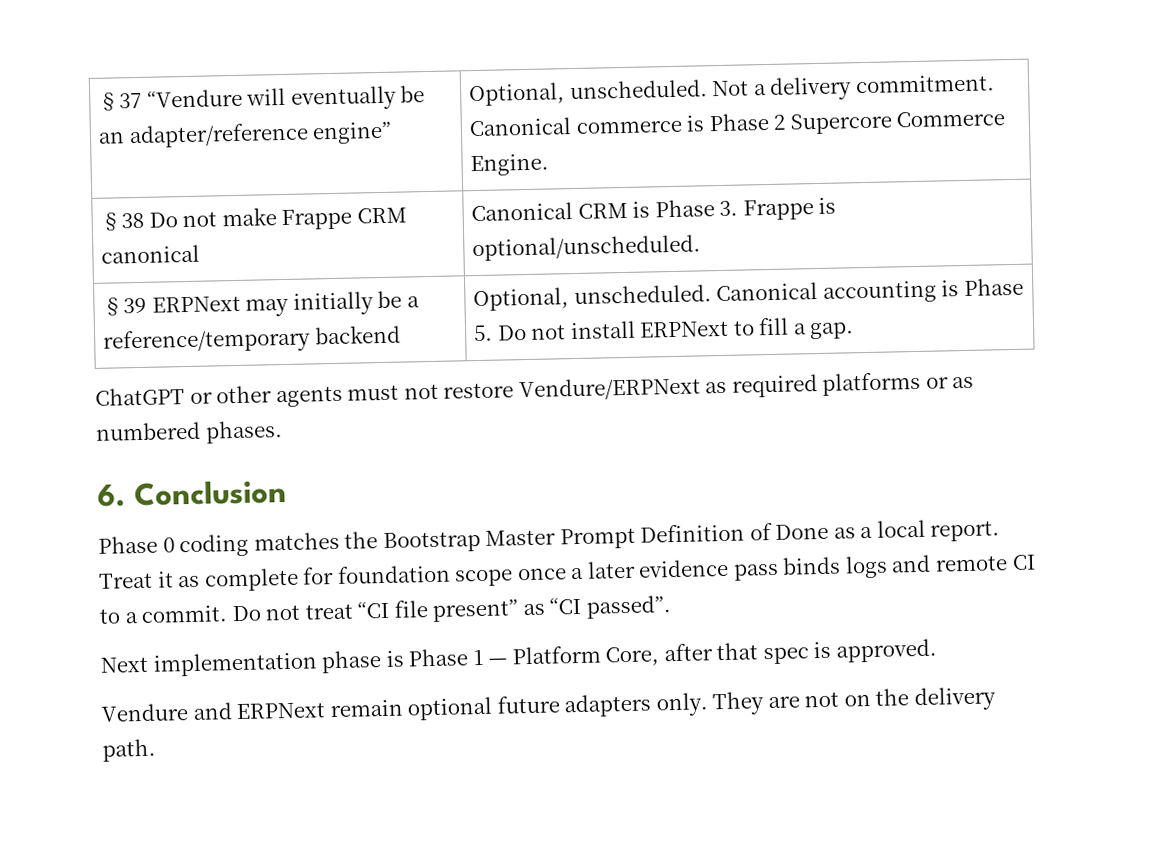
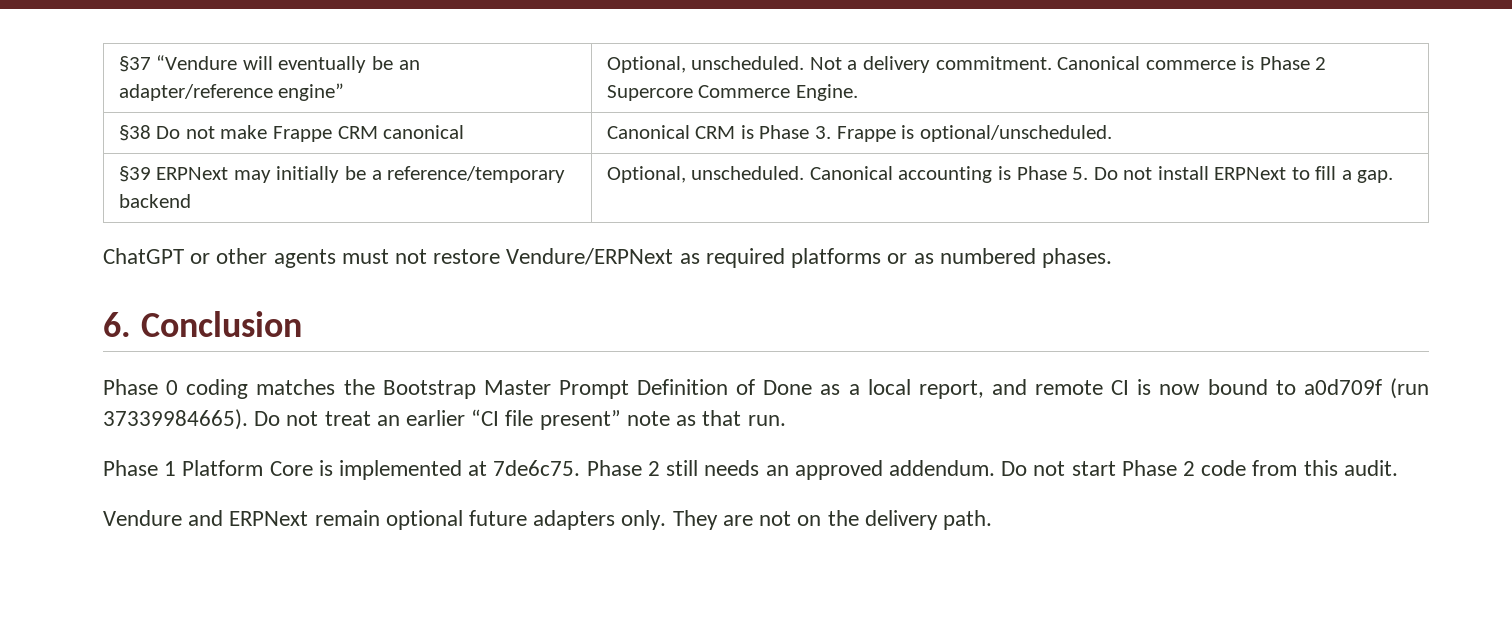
- Phase 0 coding matches the Bootstrap Master Prompt Definition of Done as a local report. Treat it as complete for foundation scope once a later evidence pass binds logs and remote CI to a commit.
+ Phase 0 coding matches the Bootstrap Master Prompt Definition of Done as a local report, and remote CI is now bound to a0d709f (run 37339984665).
- Do not treat “CI file present” as “CI passed”.
- Next implementation phase is Phase 1 — Platform Core, after that spec is approved.
+ Do not treat an earlier “CI file present” note as that run.
+ Phase 1 Platform Core is implemented at 7de6c75. Phase 2 still needs an approved addendum. Do not start Phase 2 code from this audit.

